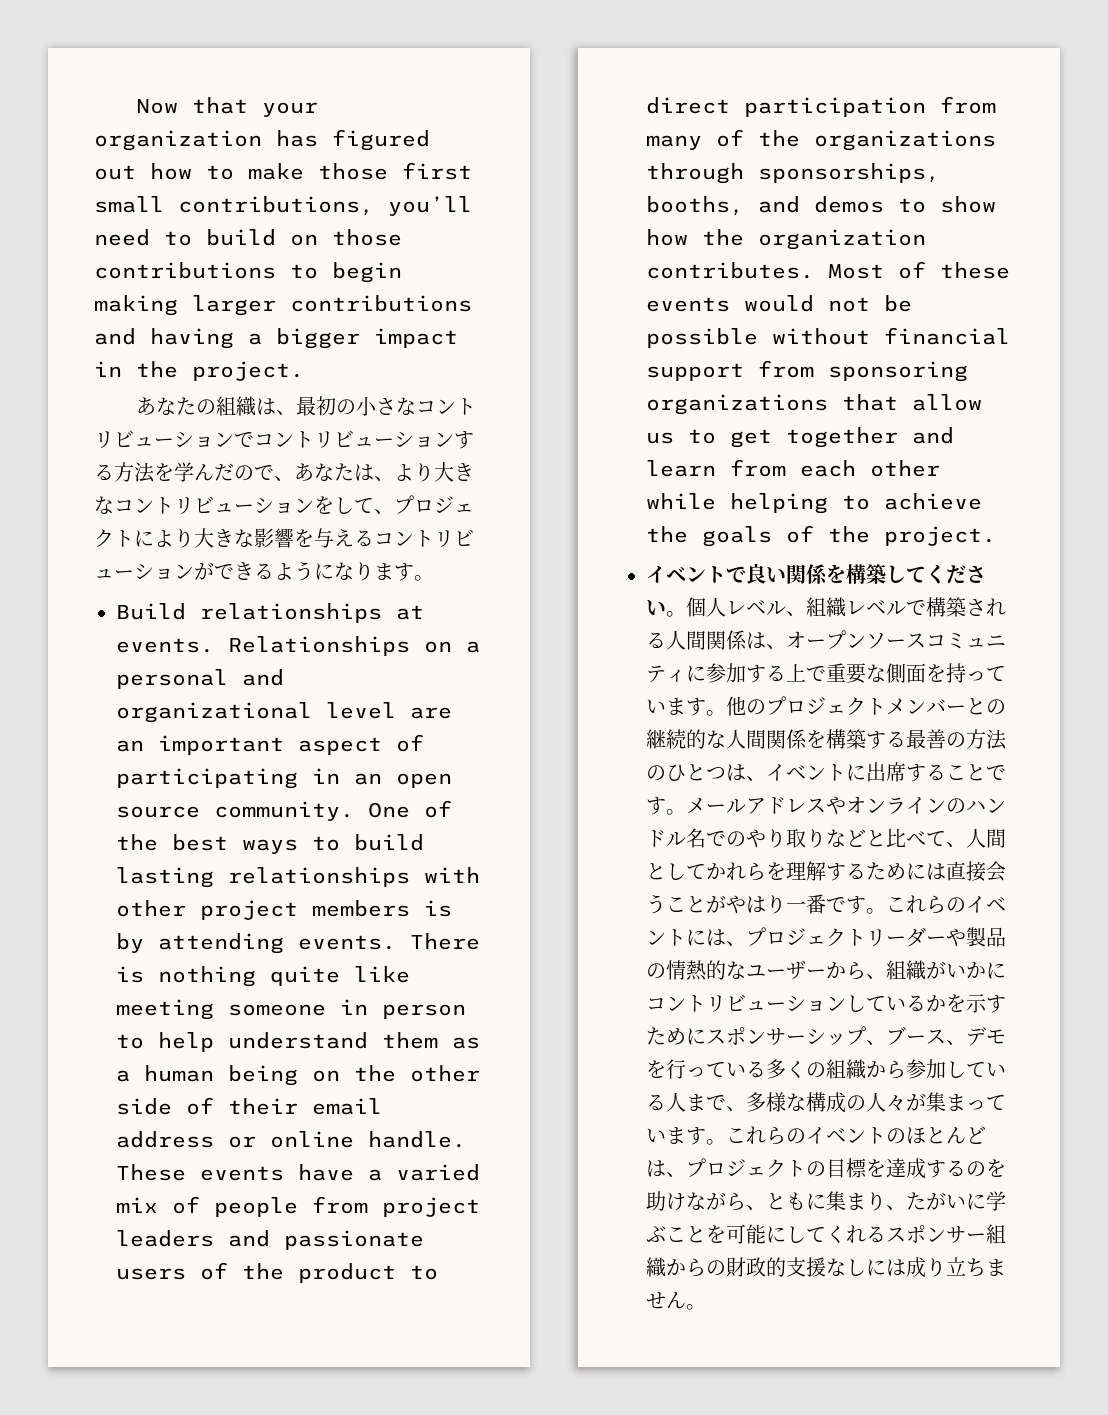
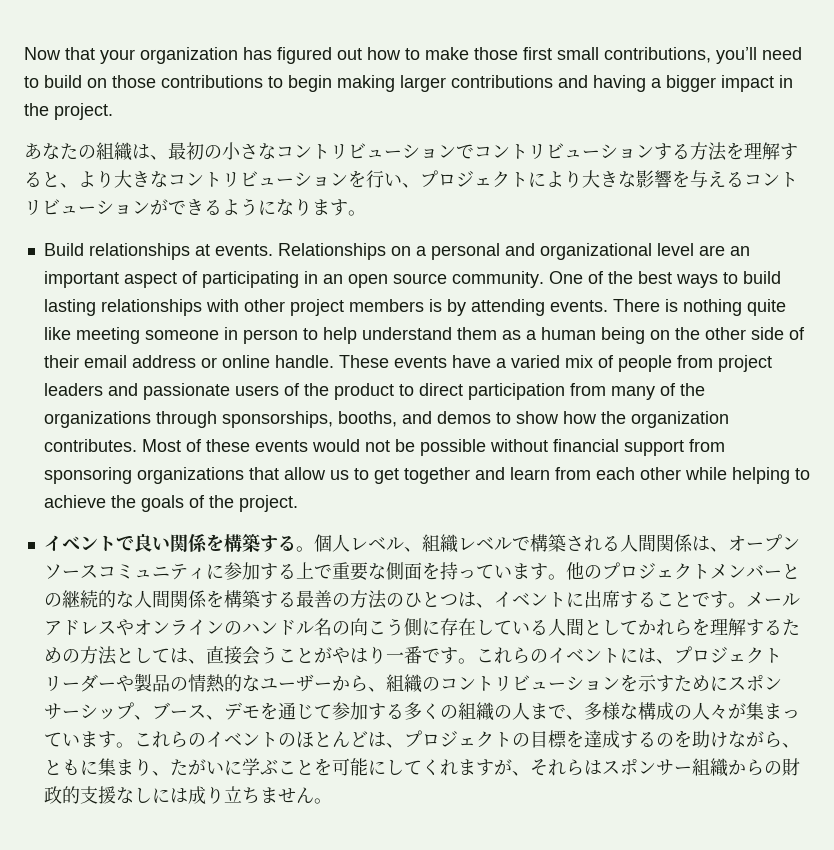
- あなたの組織は、最初の小さなコントリビューションでコントリビューションする方法を学んだので、あなたは、より大きなコントリビューションをして、プロジェクトにより大きな影響を与えるコントリビューションができるようになります。
+ あなたの組織は、最初の小さなコントリビューションでコントリビューションする方法を理解すると、より大きなコントリビューションを行い、プロジェクトにより大きな影響を与えるコントリビューションができるようになります。
- イベントで良い関係を構築してください。
+ イベントで良い関係を構築する。
- メールアドレスやオンラインのハンドル名でのやり取りなどと比べて、人間としてかれらを理解するためには直接会うことがやはり一番です。
+ メールアドレスやオンラインのハンドル名の向こう側に存在している人間としてかれらを理解するための方法としては、直接会うことがやはり一番です。
- これらのイベントには、プロジェクトリーダーや製品の情熱的なユーザーから、組織がいかにコントリビューションしているかを示すためにスポンサーシップ、ブース、デモを行っている多くの組織から参加している人まで、多様な構成の人々が集まっています。
+ これらのイベントには、プロジェクトリーダーや製品の情熱的なユーザーから、組織のコントリビューションを示すためにスポンサーシップ、ブース、デモを通じて参加する多くの組織の人まで、多様な構成の人々が集まっています。
- これらのイベントのほとんどは、プロジェクトの目標を達成するのを助けながら、ともに集まり、たがいに学ぶことを可能にしてくれるスポンサー組織からの財政的支援なしには成り立ちません。
+ これらのイベントのほとんどは、プロジェクトの目標を達成するのを助けながら、ともに集まり、たがいに学ぶことを可能にしてくれますが、それらはスポンサー組織からの財政的支援なしには成り立ちません。

